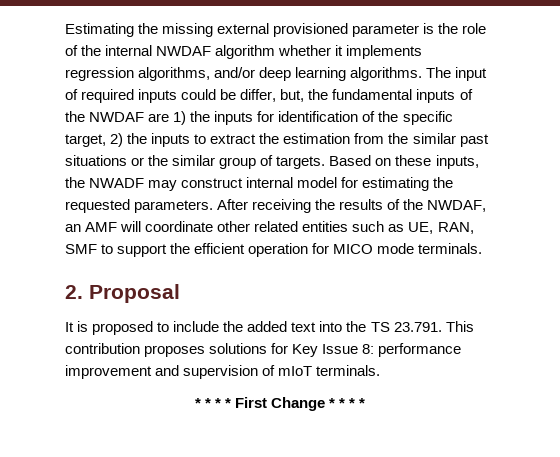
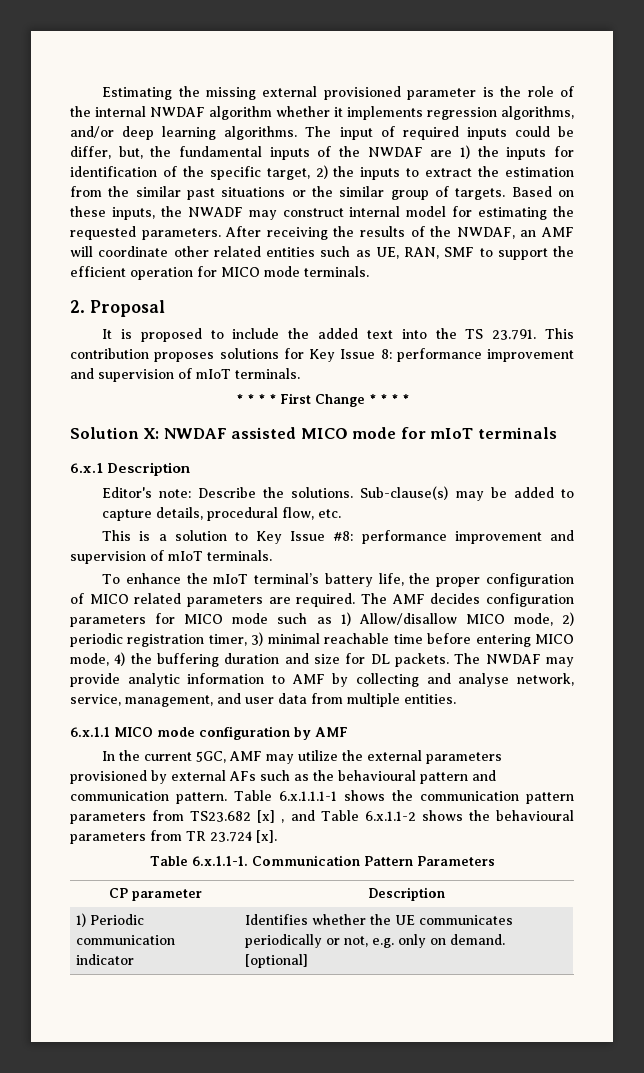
+ Solution X: NWDAF assisted MICO mode for mIoT terminals
+ 6.x.1 Description
+ Editor's note: Describe the solutions. Sub-clause(s) may be added to capture details, procedural flow, etc.
+ This is a solution to Key Issue #8: performance improvement and supervision of mIoT terminals.
+ To enhance the mIoT terminal’s battery life, the proper configuration of MICO related parameters are required. The AMF decides configuration parameters for MICO mode such as 1) Allow/disallow MICO mode, 2) periodic registration timer, 3) minimal reachable time before entering MICO mode, 4) the buffering duration and size for DL packets. The NWDAF may provide analytic information to AMF by collecting and analyse network, service, management, and user data from multiple entities.
+ 6.x.1.1 MICO mode configuration by AMF
+ In the current 5GC, AMF may utilize the external parameters provisioned by external AFs such as the behavioural pattern and communication pattern. Table 6.x.1.1.1-1 shows the communication pattern parameters from TS23.682 [x] , and Table 6.x.1.1-2 shows the behavioural parameters from TR 23.724 [x].
+ Table 6.x.1.1-1. Communication Pattern Parameters
+ CP parameter | Description
+ 1) Periodic communication indicator | Identifies whether the UE communicates periodically or not, e.g. only on demand. [optional]

